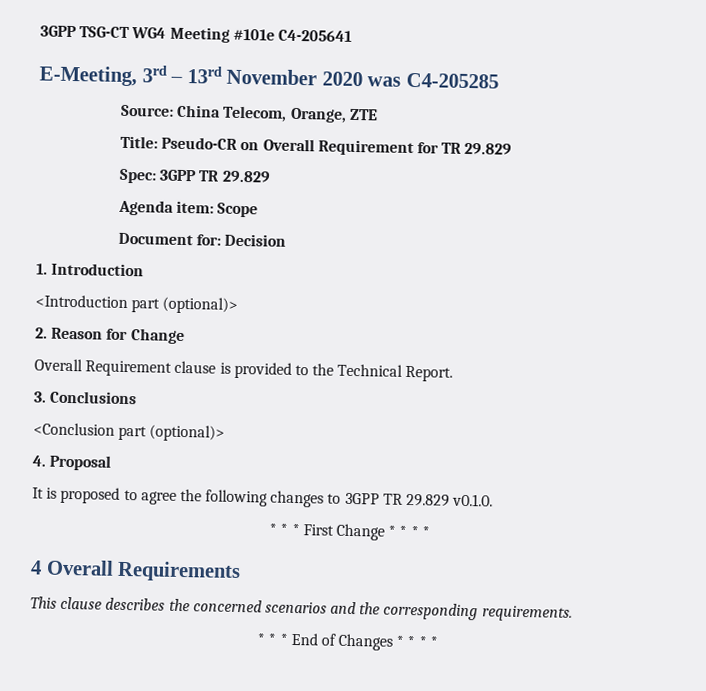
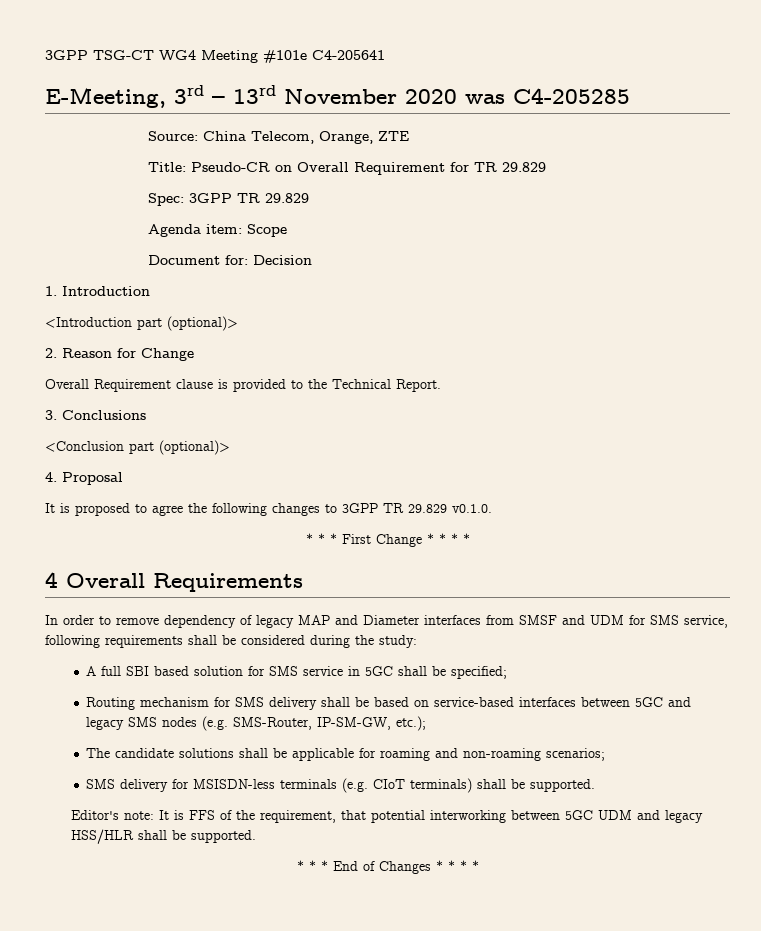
- This clause describes the concerned scenarios and the corresponding requirements.
+ In order to remove dependency of legacy MAP and Diameter interfaces from SMSF and UDM for SMS service, following requirements shall be considered during the study:
+ A full SBI based solution for SMS service in 5GC shall be specified;
+ Routing mechanism for SMS delivery shall be based on service-based interfaces between 5GC and legacy SMS nodes (e.g. SMS-Router, IP-SM-GW, etc.);
+ The candidate solutions shall be applicable for roaming and non-roaming scenarios;
+ SMS delivery for MSISDN-less terminals (e.g. CIoT terminals) shall be supported.
+ Editor's note: It is FFS of the requirement, that potential interworking between 5GC UDM and legacy HSS/HLR shall be supported.

